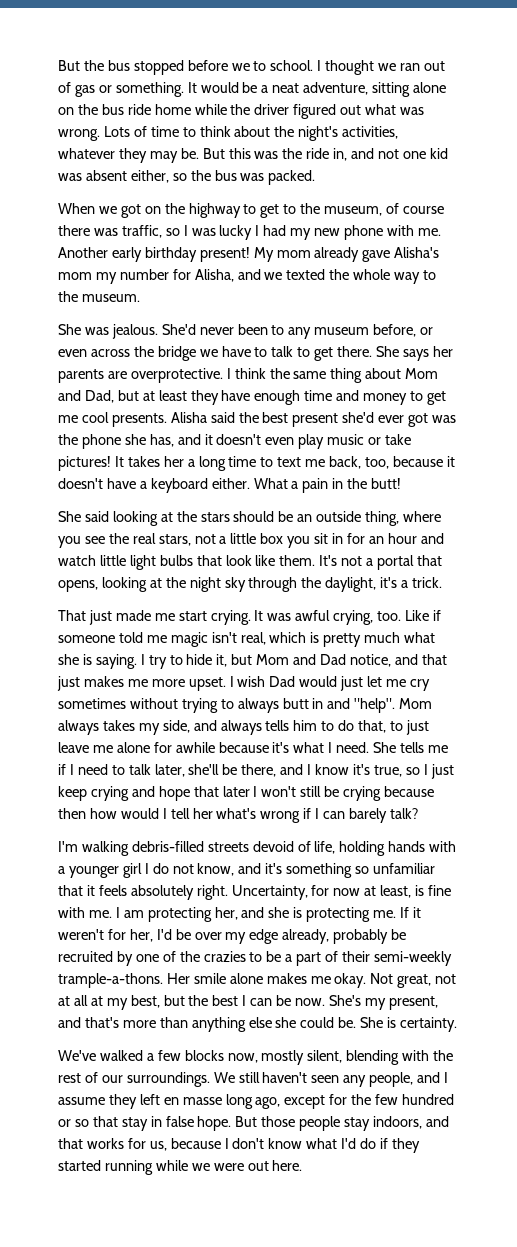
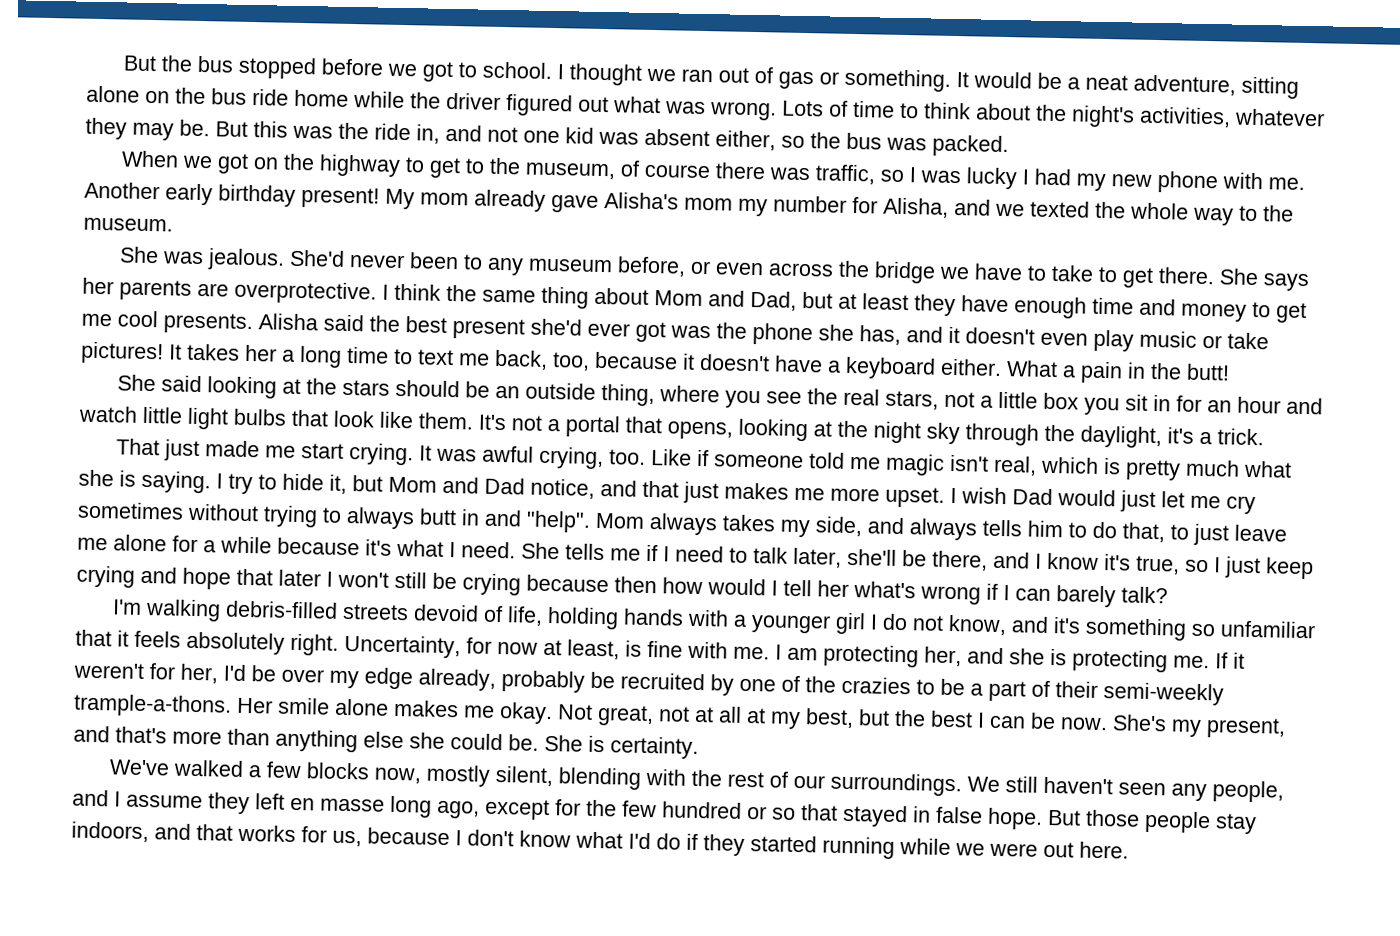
- But the bus stopped before we to school.
+ But the bus stopped before we got to school.
- She'd never been to any museum before, or even across the bridge we have to talk to get there.
+ She'd never been to any museum before, or even across the bridge we have to take to get there.
- Mom always takes my side, and always tells him to do that, to just leave me alone for awhile because it's what I need.
+ Mom always takes my side, and always tells him to do that, to just leave me alone for a while because it's what I need.
- We still haven't seen any people, and I assume they left en masse long ago, except for the few hundred or so that stay in false hope.
+ We still haven't seen any people, and I assume they left en masse long ago, except for the few hundred or so that stayed in false hope.

